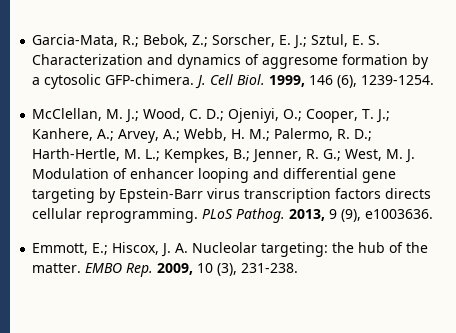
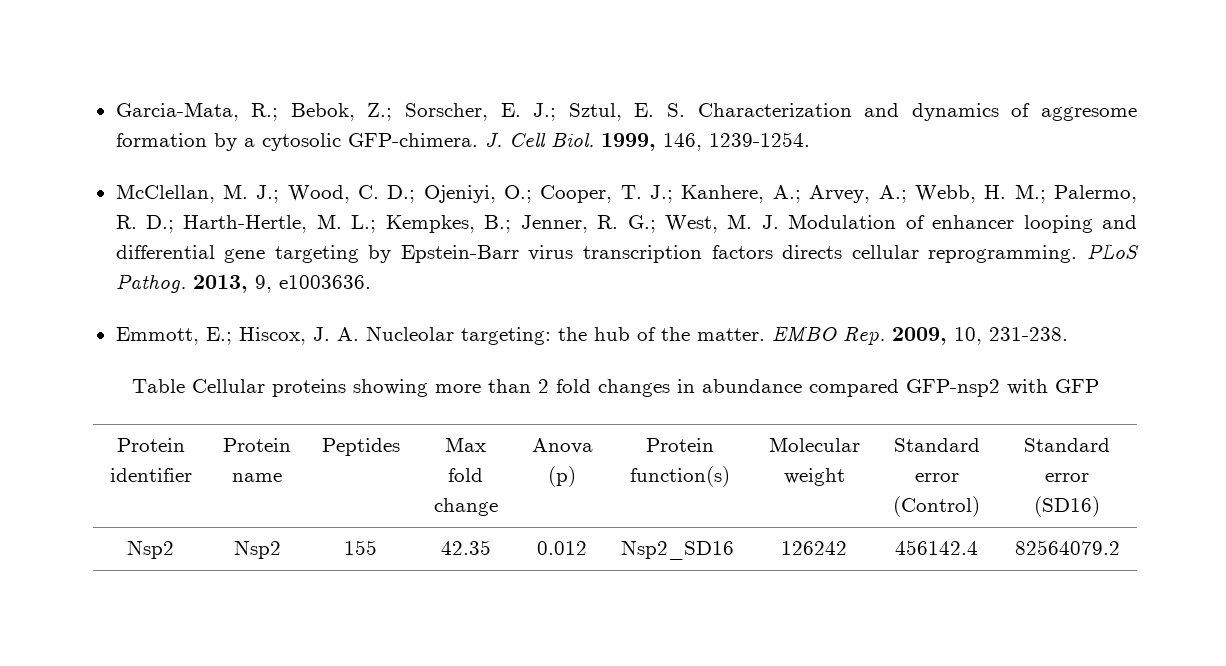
- 1999, 146 (6), 1239-1254.
+ 1999, 146, 1239-1254.
- 2013, 9 (9), e1003636.
+ 2013, 9, e1003636.
- EMBO Rep. 2009, 10 (3), 231-238.
+ EMBO Rep. 2009, 10, 231-238.
+ Table Cellular proteins showing more than 2 fold changes in abundance compared GFP-nsp2 with GFP
+ Protein identifier | Protein name | Peptides | Max fold change | Anova (p) | Protein function(s) | Molecular weight | Standard error (Control) | Standard error (SD16)
+ Nsp2 | Nsp2 | 155 | 42.35 | 0.012 | Nsp2_SD16 | 126242 | 456142.4 | 82564079.2

